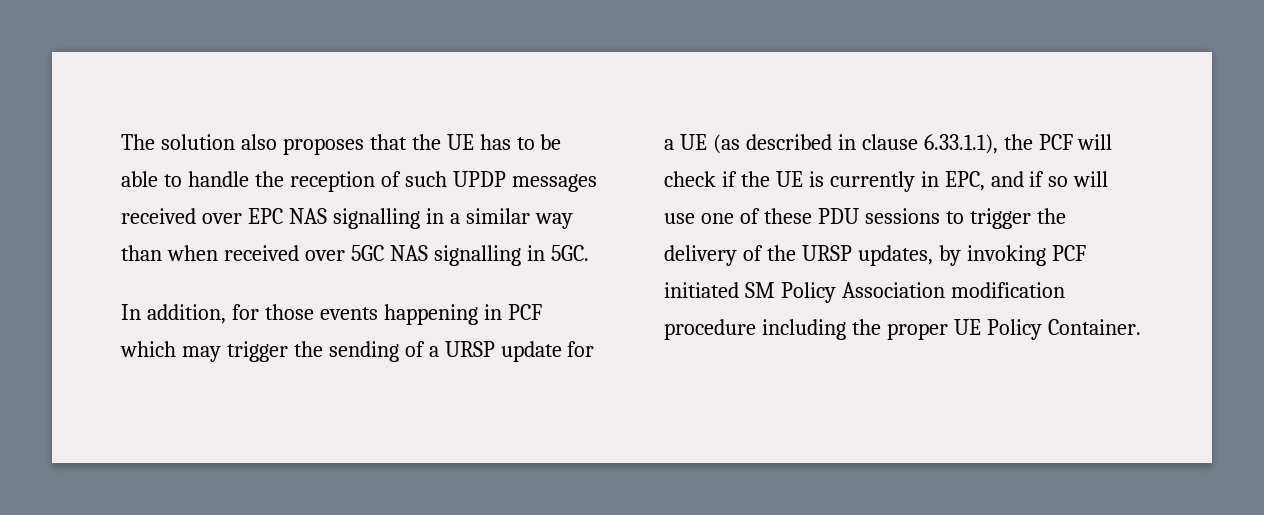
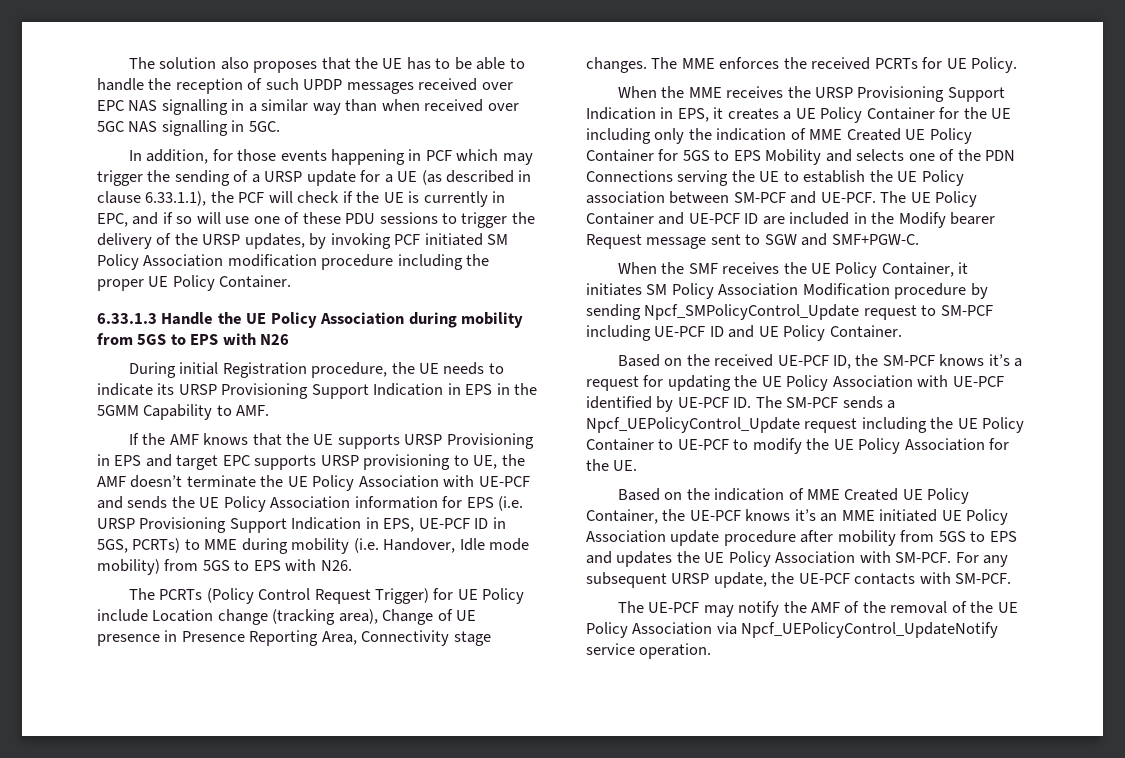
+ 6.33.1.3 Handle the UE Policy Association during mobility from 5GS to EPS with N26
+ During initial Registration procedure, the UE needs to indicate its URSP Provisioning Support Indication in EPS in the 5GMM Capability to AMF.
+ If the AMF knows that the UE supports URSP Provisioning in EPS and target EPC supports URSP provisioning to UE, the AMF doesn’t terminate the UE Policy Association with UE-PCF and sends the UE Policy Association information for EPS (i.e. URSP Provisioning Support Indication in EPS, UE-PCF ID in 5GS, PCRTs) to MME during mobility (i.e. Handover, Idle mode mobility) from 5GS to EPS with N26.
+ The PCRTs (Policy Control Request Trigger) for UE Policy include Location change (tracking area), Change of UE presence in Presence Reporting Area, Connectivity stage changes. The MME enforces the received PCRTs for UE Policy.
+ When the MME receives the URSP Provisioning Support Indication in EPS, it creates a UE Policy Container for the UE including only the indication of MME Created UE Policy Container for 5GS to EPS Mobility and selects one of the PDN Connections serving the UE to establish the UE Policy association between SM-PCF and UE-PCF. The UE Policy Container and UE-PCF ID are included in the Modify bearer Request message sent to SGW and SMF+PGW-C.
+ When the SMF receives the UE Policy Container, it initiates SM Policy Association Modification procedure by sending Npcf_SMPolicyControl_Update request to SM-PCF including UE-PCF ID and UE Policy Container.
+ Based on the received UE-PCF ID, the SM-PCF knows it’s a request for updating the UE Policy Association with UE-PCF identified by UE-PCF ID. The SM-PCF sends a Npcf_UEPolicyControl_Update request including the UE Policy Container to UE-PCF to modify the UE Policy Association for the UE.
+ Based on the indication of MME Created UE Policy Container, the UE-PCF knows it’s an MME initiated UE Policy Association update procedure after mobility from 5GS to EPS and updates the UE Policy Association with SM-PCF. For any subsequent URSP update, the UE-PCF contacts with SM-PCF.
+ The UE-PCF may notify the AMF of the removal of the UE Policy Association via Npcf_UEPolicyControl_UpdateNotify service operation.

